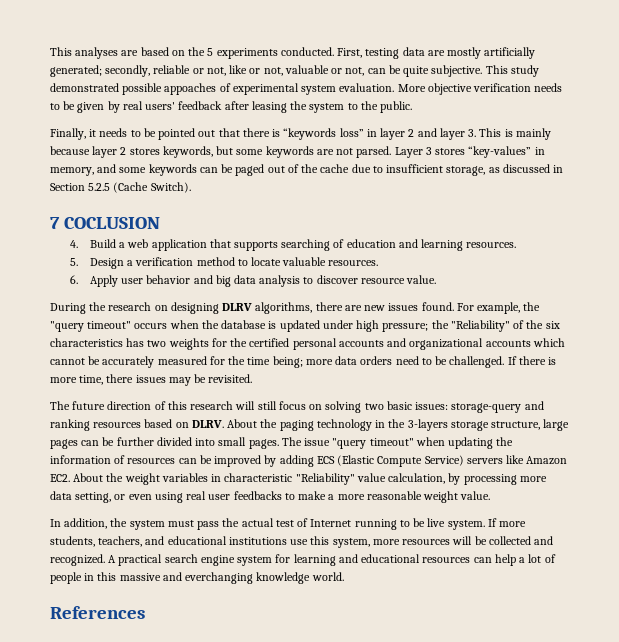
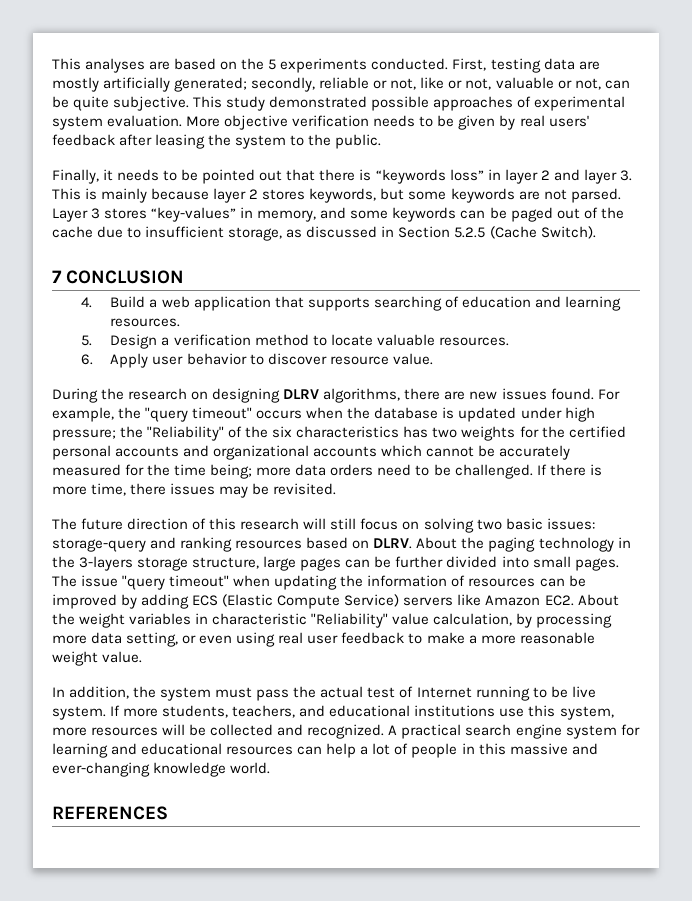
- This study demonstrated possible appoaches of experimental system evaluation.
+ This study demonstrated possible approaches of experimental system evaluation.
- 7 COCLUSION
+ 7 CONCLUSION
- 6. Apply user behavior and big data analysis to discover resource value.
+ 6. Apply user behavior to discover resource value.
- The issue "query timeout" when updating the information of resources can be improved by adding ECS (Elastic Compute Service) servers like Amazon EC2. About the weight variables in characteristic "Reliability" value calculation, by processing more data setting, or even using real user feedbacks to make a more reasonable weight value.
+ The issue "query timeout" when updating the information of resources can be improved by adding ECS (Elastic Compute Service) servers like Amazon EC2. About the weight variables in characteristic "Reliability" value calculation, by processing more data setting, or even using real user feedback to make a more reasonable weight value.
- A practical search engine system for learning and educational resources can help a lot of people in this massive and everchanging knowledge world.
+ A practical search engine system for learning and educational resources can help a lot of people in this massive and ever-changing knowledge world.
- References
+ REFERENCES

